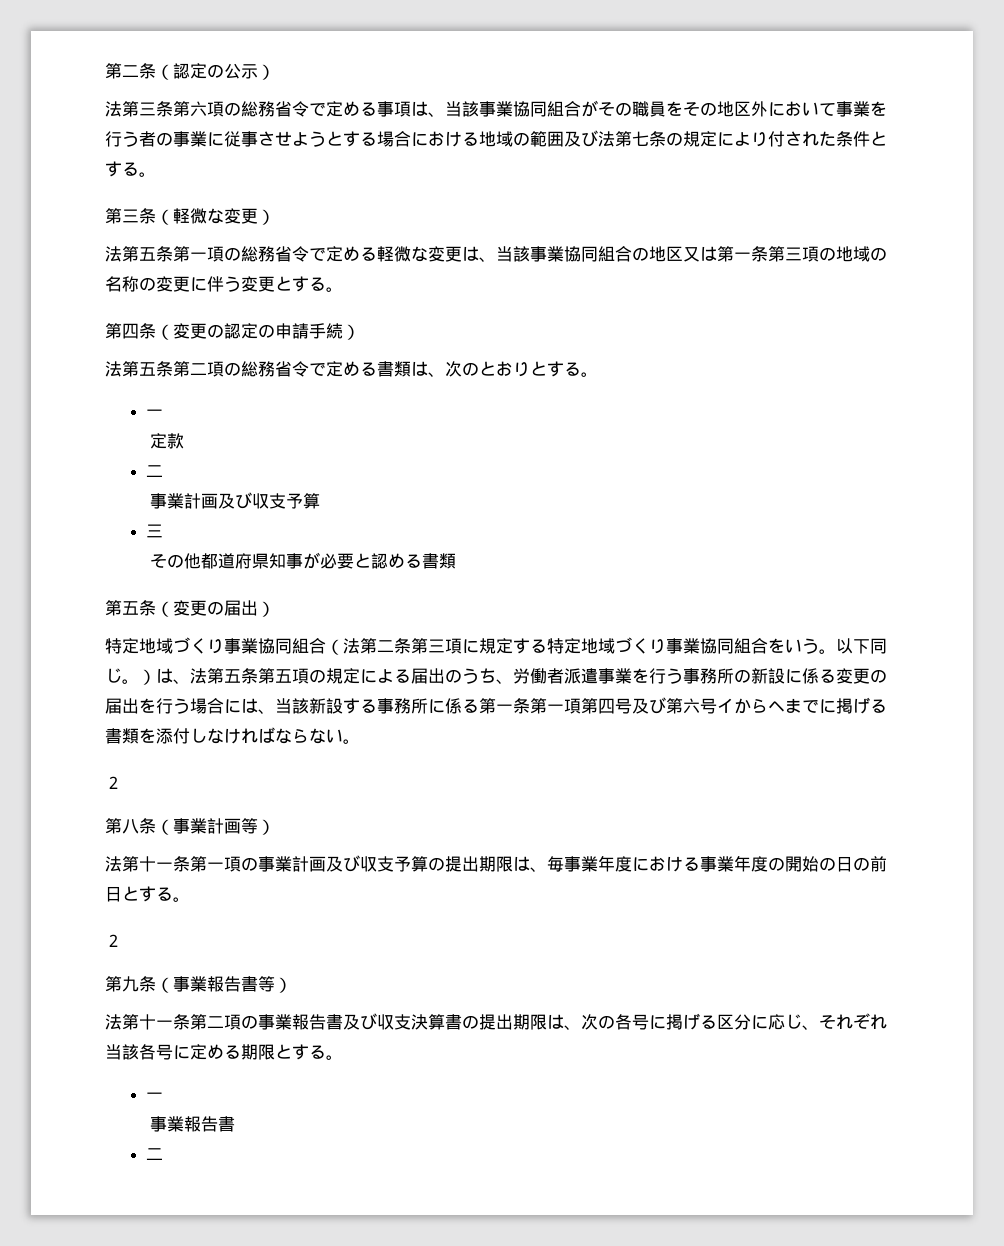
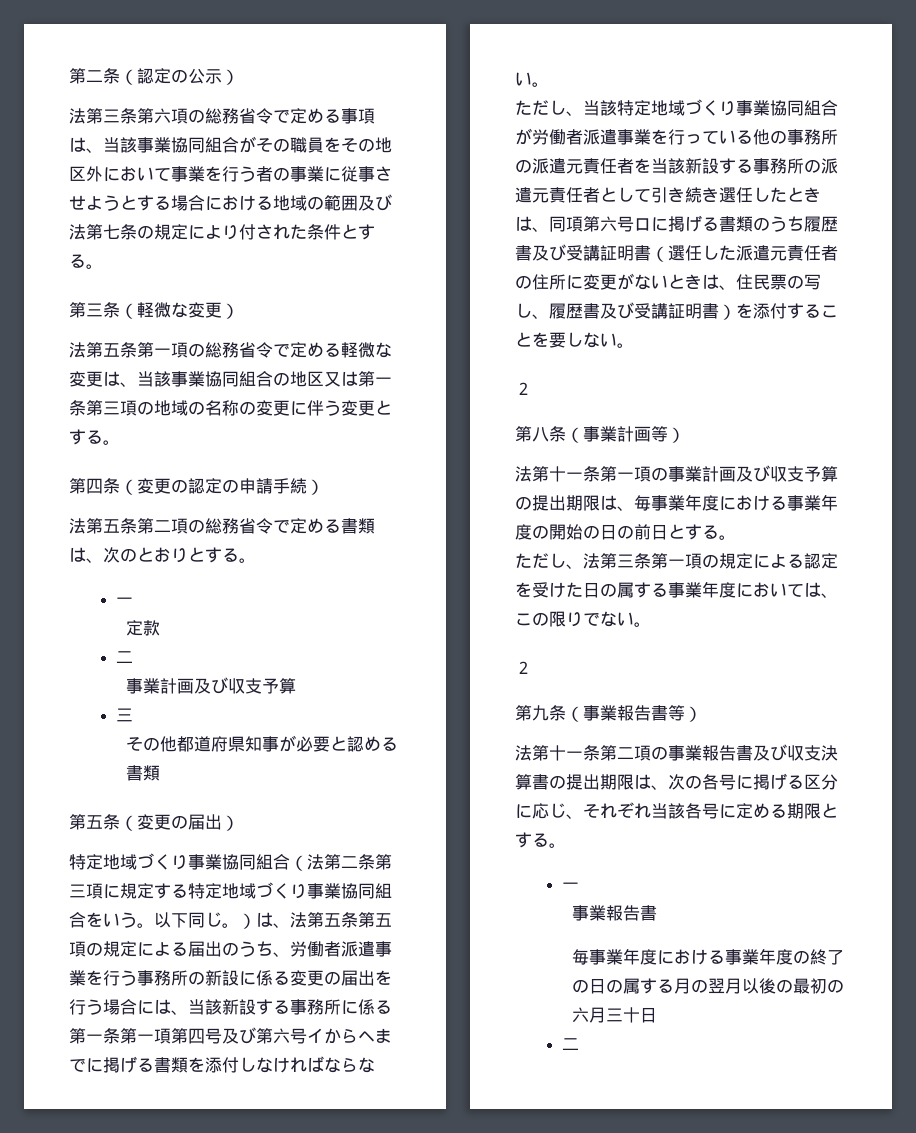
+ ただし、当該特定地域づくり事業協同組合が労働者派遣事業を行っている他の事務所の派遣元責任者を当該新設する事務所の派遣元責任者として引き続き選任したときは、同項第六号ロに掲げる書類のうち履歴書及び受講証明書（選任した派遣元責任者の住所に変更がないときは、住民票の写し、履歴書及び受講証明書）を添付することを要しない。
+ ただし、法第三条第一項の規定による認定を受けた日の属する事業年度においては、この限りでない。
+ 毎事業年度における事業年度の終了の日の属する月の翌月以後の最初の六月三十日

